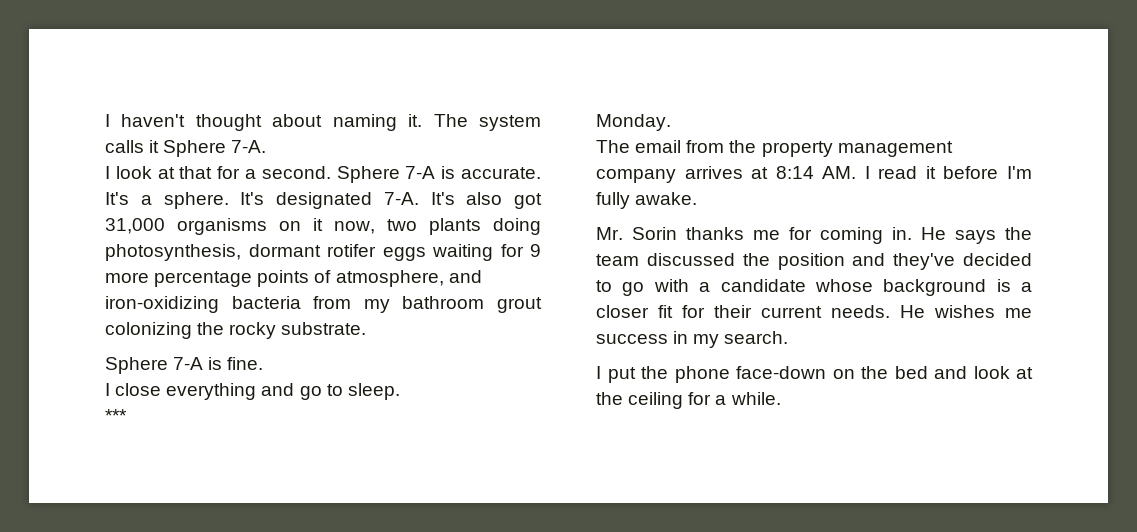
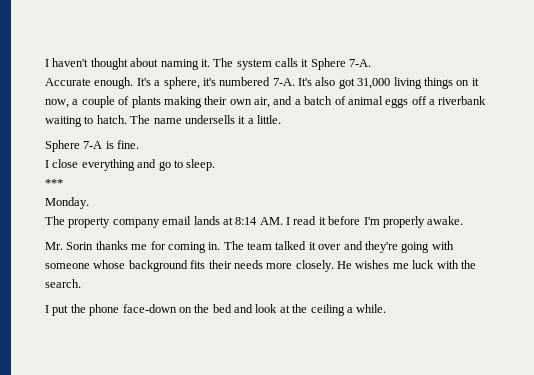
- I look at that for a second. Sphere 7-A is accurate. It's a sphere. It's designated 7-A.
+ Accurate enough. It's a sphere, it's numbered 7-A.
- It's also got 31,000 organisms on it now, two plants doing photosynthesis, dormant rotifer eggs waiting for 9 more percentage points of atmosphere, and iron-oxidizing bacteria from my bathroom grout colonizing the rocky substrate.
+ It's also got 31,000 living things on it now, a couple of plants making their own air, and a batch of animal eggs off a riverbank waiting to hatch. The name undersells it a little.
- The email from the property management company arrives at 8:14 AM. I read it before I'm fully awake.
+ The property company email lands at 8:14 AM. I read it before I'm properly awake.
- He says the team discussed the position and they've decided to go with a candidate whose background is a closer fit for their current needs. He wishes me success in my search.
+ The team talked it over and they're going with someone whose background fits their needs more closely. He wishes me luck with the search.
- I put the phone face-down on the bed and look at the ceiling for a while.
+ I put the phone face-down on the bed and look at the ceiling a while.

